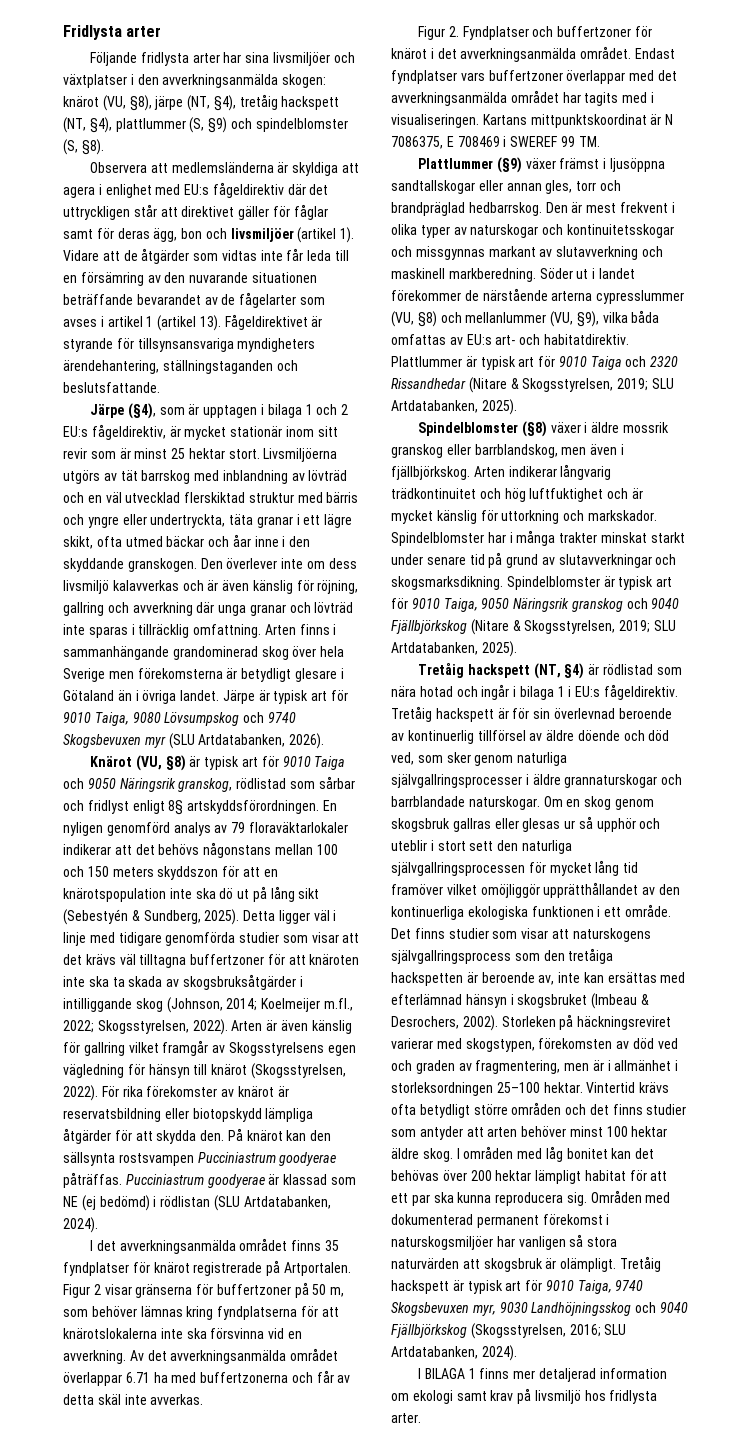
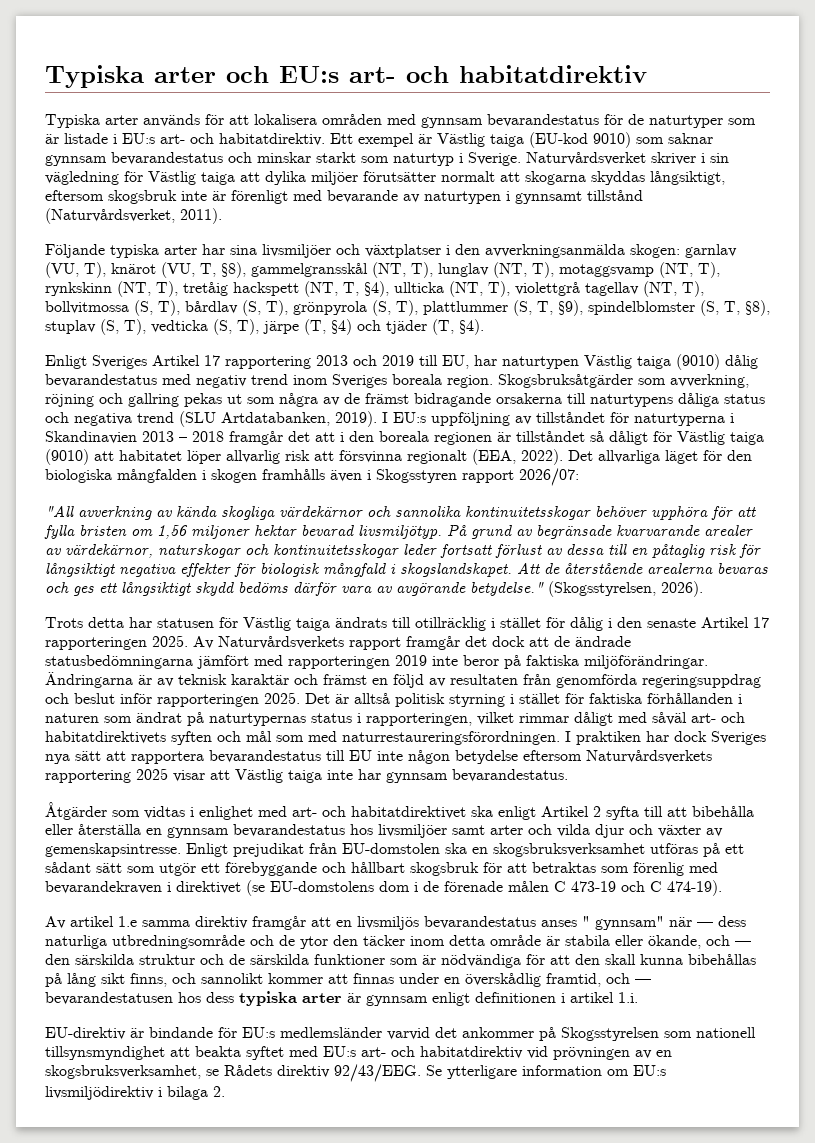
- Fridlysta arter
+ Typiska arter och EU:s art- och habitatdirektiv
+ Typiska arter används för att lokalisera områden med gynnsam bevarandestatus för de naturtyper som är listade i EU:s art- och habitatdirektiv. Ett exempel är Västlig taiga (EU-kod 9010) som saknar gynnsam bevarandestatus och minskar starkt som naturtyp i Sverige. Naturvårdsverket skriver i sin vägledning för Västlig taiga att dylika miljöer förutsätter normalt att skogarna skyddas långsiktigt, eftersom skogsbruk inte är förenligt med bevarande av naturtypen i gynnsamt tillstånd (Naturvårdsverket, 2011).
- Följande fridlysta arter har sina livsmiljöer och växtplatser i den avverkningsanmälda skogen: knärot (VU, §8), järpe (NT, §4), tretåig hackspett (NT, §4), plattlummer (S, §9) och spindelblomster (S, §8).
- Observera att medlemsländerna är skyldiga att agera i enlighet med EU:s fågeldirektiv där det uttryckligen står att direktivet gäller för fåglar samt för deras ägg, bon och livsmiljöer (artikel 1). Vidare att de åtgärder som vidtas inte får leda till en försämring av den nuvarande situationen beträffande bevarandet av de fågelarter som avses i artikel 1 (artikel 13). Fågeldirektivet är styrande för tillsynsansvariga myndigheters ärendehantering, ställningstaganden och beslutsfattande.
- Järpe (§4), som är upptagen i bilaga 1 och 2 EU:s fågeldirektiv, är mycket stationär inom sitt revir som är minst 25 hektar stort. Livsmiljöerna utgörs av tät barrskog med inblandning av lövträd och en väl utvecklad flerskiktad struktur med bärris och yngre eller undertryckta, täta granar i ett lägre skikt, ofta utmed bäckar och åar inne i den skyddande granskogen. Den överlever inte om dess livsmiljö kalavverkas och är även känslig för röjning, gallring och avverkning där unga granar och lövträd inte sparas i tillräcklig omfattning. Arten finns i sammanhängande grandominerad skog över hela Sverige men förekomsterna är betydligt glesare i Götaland än i övriga landet. Järpe är typisk art för 9010 Taiga, 9080 Lövsumpskog och 9740 Skogsbevuxen myr (SLU Artdatabanken, 2026).
- Knärot (VU, §8) är typisk art för 9010 Taiga och 9050 Näringsrik granskog, rödlistad som sårbar och fridlyst enligt 8§ artskyddsförordningen. En nyligen genomförd analys av 79 floraväktarlokaler indikerar att det behövs någonstans mellan 100 och 150 meters skyddszon för att en knärotspopulation inte ska dö ut på lång sikt (Sebestyén & Sundberg, 2025). Detta ligger väl i linje med tidigare genomförda studier som visar att det krävs väl tilltagna buffertzoner för att knäroten inte ska ta skada av skogsbruksåtgärder i intilliggande skog (Johnson, 2014; Koelmeijer m.fl., 2022; Skogsstyrelsen, 2022). Arten är även känslig för gallring vilket framgår av Skogsstyrelsens egen vägledning för hänsyn till knärot (Skogsstyrelsen, 2022). För rika förekomster av knärot är reservatsbildning eller biotopskydd lämpliga åtgärder för att skydda den. På knärot kan den sällsynta rostsvampen Pucciniastrum goodyerae påträffas. Pucciniastrum goodyerae är klassad som NE (ej bedömd) i rödlistan (SLU Artdatabanken, 2024).
- I det avverkningsanmälda området finns 35 fyndplatser för knärot registrerade på Artportalen. Figur 2 visar gränserna för buffertzoner på 50 m, som behöver lämnas kring fyndplatserna för att knärotslokalerna inte ska försvinna vid en avverkning. Av det avverkningsanmälda området överlappar 6.71 ha med buffertzonerna och får av detta skäl inte avverkas.
- Figur 2. Fyndplatser och buffertzoner för knärot i det avverkningsanmälda området. Endast fyndplatser vars buffertzoner överlappar med det avverkningsanmälda området har tagits med i visualiseringen. Kartans mittpunktskoordinat är N 7086375, E 708469 i SWEREF 99 TM.
- Plattlummer (§9) växer främst i ljusöppna sandtallskogar eller annan gles, torr och brandpräglad hedbarrskog. Den är mest frekvent i olika typer av naturskogar och kontinuitetsskogar och missgynnas markant av slutavverkning och maskinell markberedning. Söder ut i landet förekommer de närstående arterna cypresslummer (VU, §8) och mellanlummer (VU, §9), vilka båda omfattas av EU:s art- och habitatdirektiv. Plattlummer är typisk art för 9010 Taiga och 2320 Rissandhedar (Nitare & Skogsstyrelsen, 2019; SLU Artdatabanken, 2025).
- Spindelblomster (§8) växer i äldre mossrik granskog eller barrblandskog, men även i fjällbjörkskog. Arten indikerar långvarig trädkontinuitet och hög luftfuktighet och är mycket känslig för uttorkning och markskador. Spindelblomster har i många trakter minskat starkt under senare tid på grund av slutavverkningar och skogsmarksdikning. Spindelblomster är typisk art för 9010 Taiga, 9050 Näringsrik granskog och 9040 Fjällbjörkskog (Nitare & Skogsstyrelsen, 2019; SLU Artdatabanken, 2025).
- Tretåig hackspett (NT, §4) är rödlistad som nära hotad och ingår i bilaga 1 i EU:s fågeldirektiv. Tretåig hackspett är för sin överlevnad beroende av kontinuerlig tillförsel av äldre döende och död ved, som sker genom naturliga självgallringsprocesser i äldre grannaturskogar och barrblandade naturskogar. Om en skog genom skogsbruk gallras eller glesas ur så upphör och uteblir i stort sett den naturliga självgallringsprocessen för mycket lång tid framöver vilket omöjliggör upprätthållandet av den kontinuerliga ekologiska funktionen i ett område. Det finns studier som visar att naturskogens självgallringsprocess som den tretåiga hackspetten är beroende av, inte kan ersättas med efterlämnad hänsyn i skogsbruket (Imbeau & Desrochers, 2002). Storleken på häckningsreviret varierar med skogstypen, förekomsten av död ved och graden av fragmentering, men är i allmänhet i storleksordningen 25–100 hektar. Vintertid krävs ofta betydligt större områden och det finns studier som antyder att arten behöver minst 100 hektar äldre skog. I områden med låg bonitet kan det behövas över 200 hektar lämpligt habitat för att ett par ska kunna reproducera sig. Områden med dokumenterad permanent förekomst i naturskogsmiljöer har vanligen så stora naturvärden att skogsbruk är olämpligt. Tretåig hackspett är typisk art för 9010 Taiga, 9740 Skogsbevuxen myr, 9030 Landhöjningsskog och 9040 Fjällbjörkskog (Skogsstyrelsen, 2016; SLU Artdatabanken, 2024).
- I BILAGA 1 finns mer detaljerad information om ekologi samt krav på livsmiljö hos fridlysta arter.
+ Följande typiska arter har sina livsmiljöer och växtplatser i den avverkningsanmälda skogen: garnlav (VU, T), knärot (VU, T, §8), gammelgransskål (NT, T), lunglav (NT, T), motaggsvamp (NT, T), rynkskinn (NT, T), tretåig hackspett (NT, T, §4), ullticka (NT, T), violettgrå tagellav (NT, T), bollvitmossa (S, T), bårdlav (S, T), grönpyrola (S, T), plattlummer (S, T, §9), spindelblomster (S, T, §8), stuplav (S, T), vedticka (S, T), järpe (T, §4) och tjäder (T, §4).
+ Enligt Sveriges Artikel 17 rapportering 2013 och 2019 till EU, har naturtypen Västlig taiga (9010) dålig bevarandestatus med negativ trend inom Sveriges boreala region. Skogsbruksåtgärder som avverkning, röjning och gallring pekas ut som några av de främst bidragande orsakerna till naturtypens dåliga status och negativa trend (SLU Artdatabanken, 2019). I EU:s uppföljning av tillståndet för naturtyperna i Skandinavien 2013 – 2018 framgår det att i den boreala regionen är tillståndet så dåligt för Västlig taiga (9010) att habitatet löper allvarlig risk att försvinna regionalt (EEA, 2022). Det allvarliga läget för den biologiska mångfalden i skogen framhålls även i Skogsstyren rapport 2026/07:
+ "All avverkning av kända skogliga värdekärnor och sannolika kontinuitetsskogar behöver upphöra för att fylla bristen om 1,56 miljoner hektar bevarad livsmiljötyp. På grund av begränsade kvarvarande arealer av värdekärnor, naturskogar och kontinuitetsskogar leder fortsatt förlust av dessa till en påtaglig risk för långsiktigt negativa effekter för biologisk mångfald i skogslandskapet. Att de återstående arealerna bevaras och ges ett långsiktigt skydd bedöms därför vara av avgörande betydelse." (Skogsstyrelsen, 2026).
+ Trots detta har statusen för Västlig taiga ändrats till otillräcklig i stället för dålig i den senaste Artikel 17 rapporteringen 2025. Av Naturvårdsverkets rapport framgår det dock att de ändrade statusbedömningarna jämfört med rapporteringen 2019 inte beror på faktiska miljöförändringar. Ändringarna är av teknisk karaktär och främst en följd av resultaten från genomförda regeringsuppdrag och beslut inför rapporteringen 2025. Det är alltså politisk styrning i stället för faktiska förhållanden i naturen som ändrat på naturtypernas status i rapporteringen, vilket rimmar dåligt med såväl art- och habitatdirektivets syften och mål som med naturrestaureringsförordningen. I praktiken har dock Sveriges nya sätt att rapportera bevarandestatus till EU inte någon betydelse eftersom Naturvårdsverkets rapportering 2025 visar att Västlig taiga inte har gynnsam bevarandestatus.
+ Åtgärder som vidtas i enlighet med art- och habitatdirektivet ska enligt Artikel 2 syfta till att bibehålla eller återställa en gynnsam bevarandestatus hos livsmiljöer samt arter och vilda djur och växter av gemenskapsintresse. Enligt prejudikat från EU-domstolen ska en skogsbruksverksamhet utföras på ett sådant sätt som utgör ett förebyggande och hållbart skogsbruk för att betraktas som förenlig med bevarandekraven i direktivet (se EU-domstolens dom i de förenade målen C 473-19 och C 474-19).
+ Av artikel 1.e samma direktiv framgår att en livsmiljös bevarandestatus anses " gynnsam" när — dess naturliga utbredningsområde och de ytor den täcker inom detta område är stabila eller ökande, och — den särskilda struktur och de särskilda funktioner som är nödvändiga för att den skall kunna bibehållas på lång sikt finns, och sannolikt kommer att finnas under en överskådlig framtid, och — bevarandestatusen hos dess typiska arter är gynnsam enligt definitionen i artikel 1.i.
+ EU-direktiv är bindande för EU:s medlemsländer varvid det ankommer på Skogsstyrelsen som nationell tillsynsmyndighet att beakta syftet med EU:s art- och habitatdirektiv vid prövningen av en skogsbruksverksamhet, se Rådets direktiv 92/43/EEG. Se ytterligare information om EU:s livsmiljödirektiv i bilaga 2.

